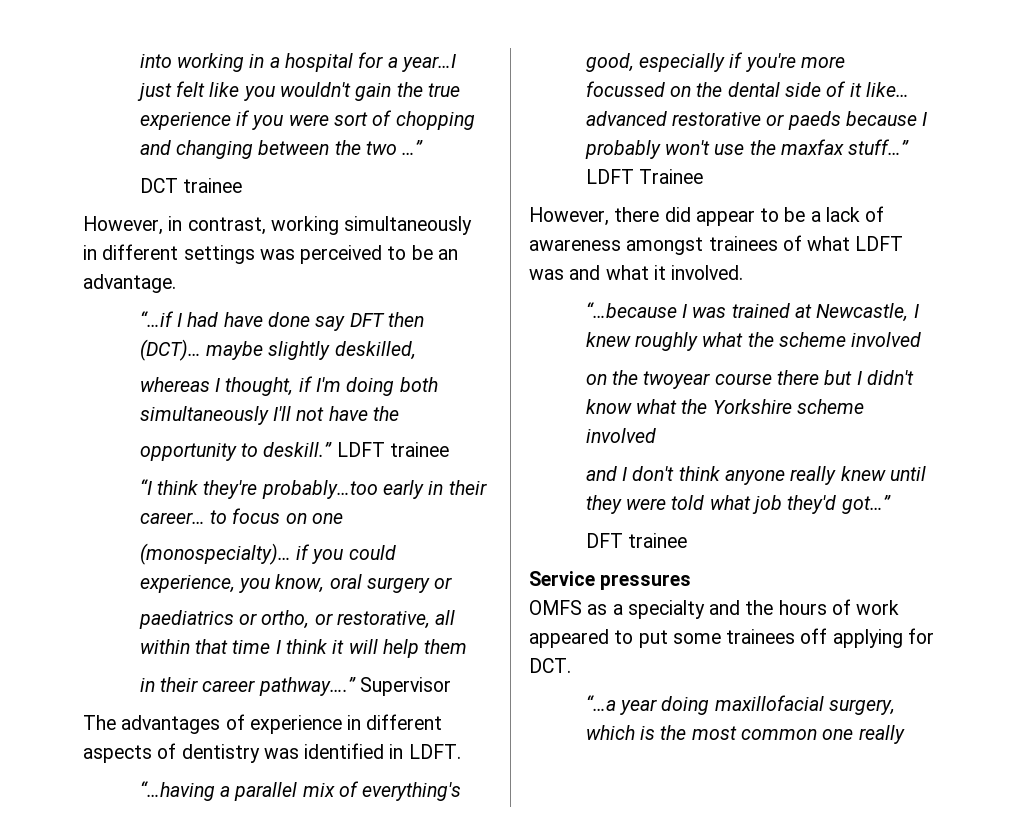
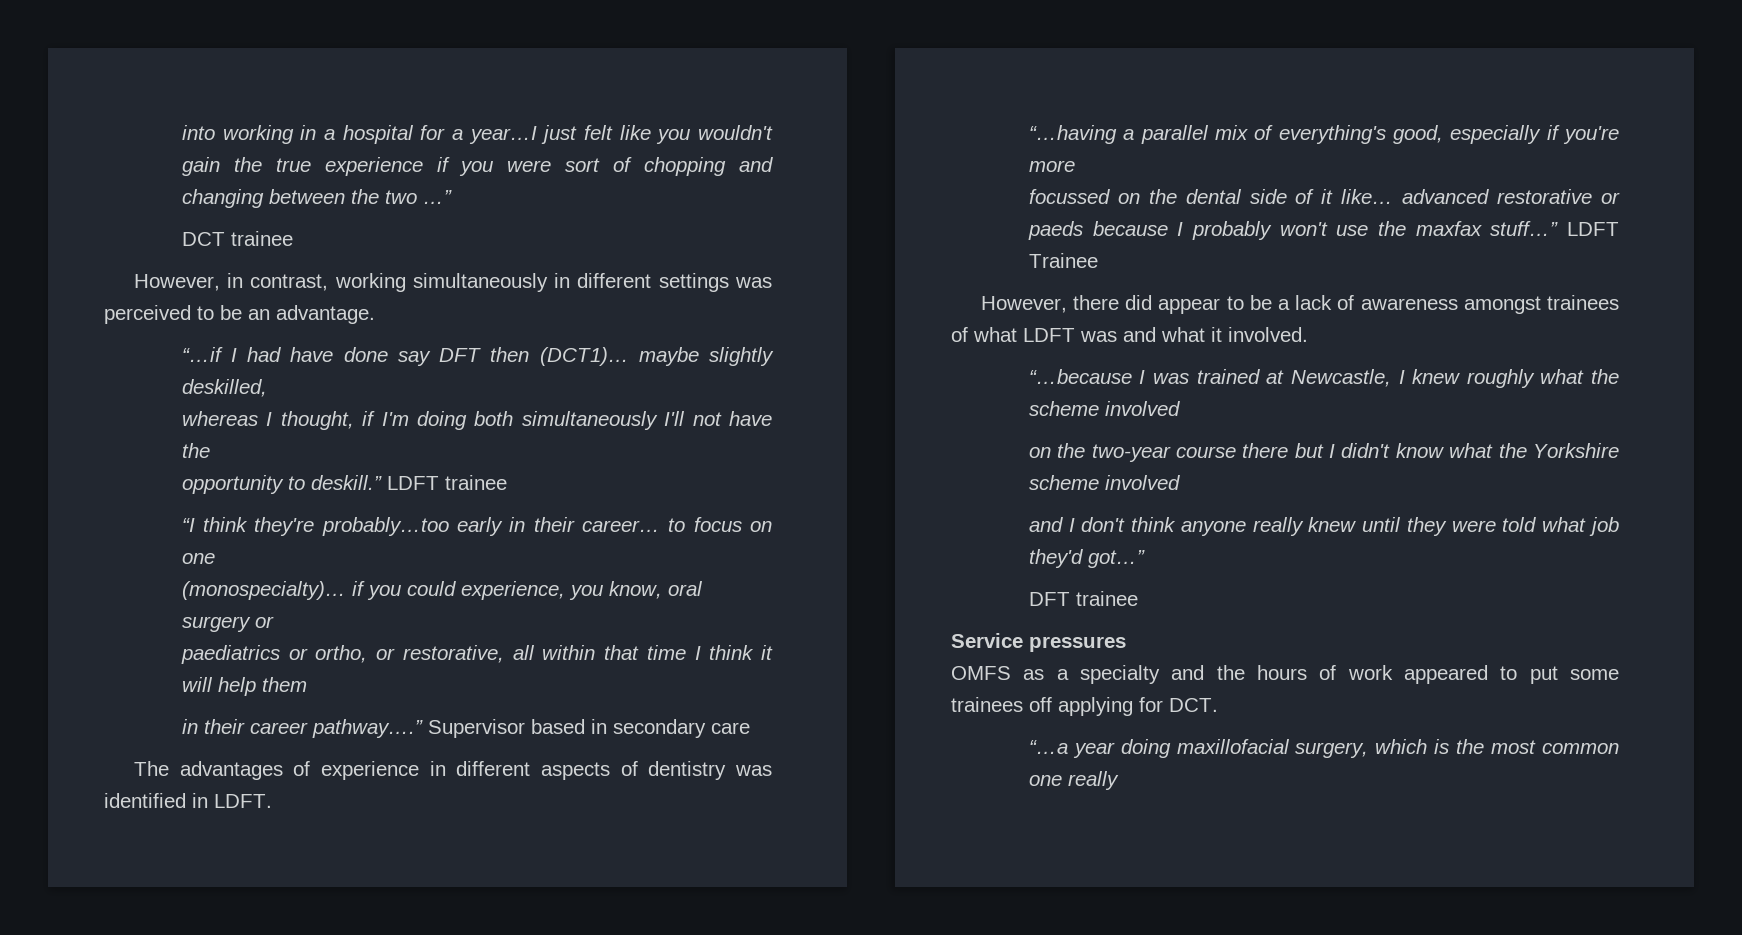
- “…if I had have done say DFT then (DCT)… maybe slightly deskilled,
+ “…if I had have done say DFT then (DCT1)… maybe slightly deskilled,
- Supervisor
+ Supervisor based in secondary care
- on the twoyear course there but I didn't know what the Yorkshire scheme involved
+ on the two-year course there but I didn't know what the Yorkshire scheme involved

